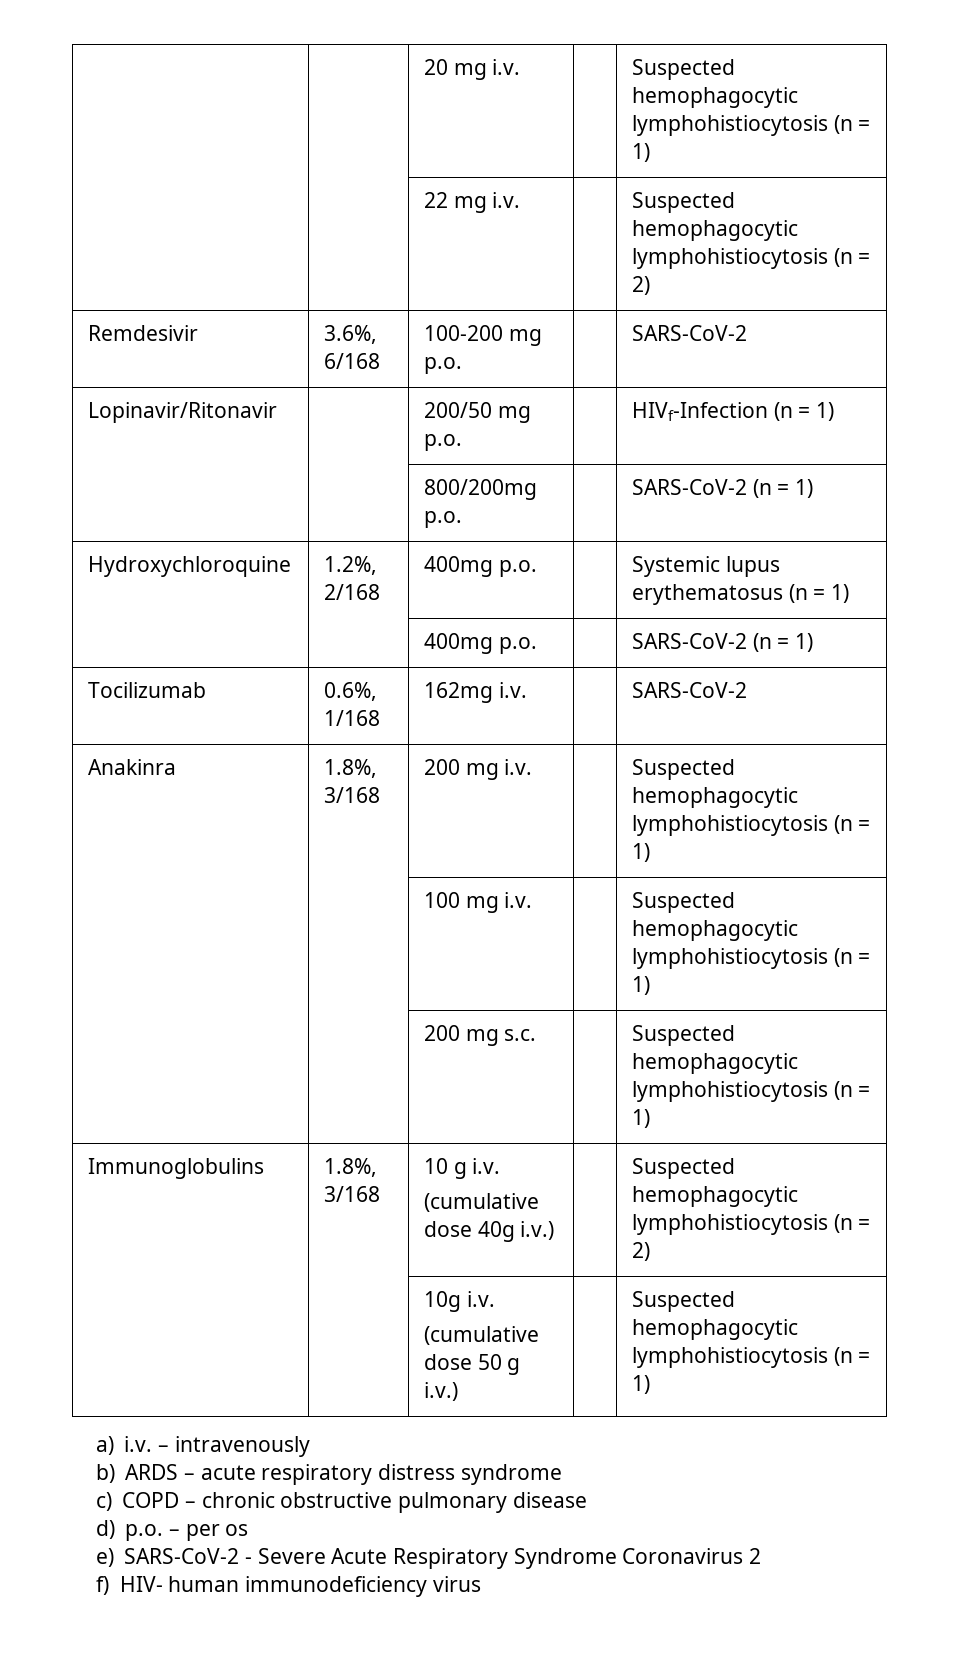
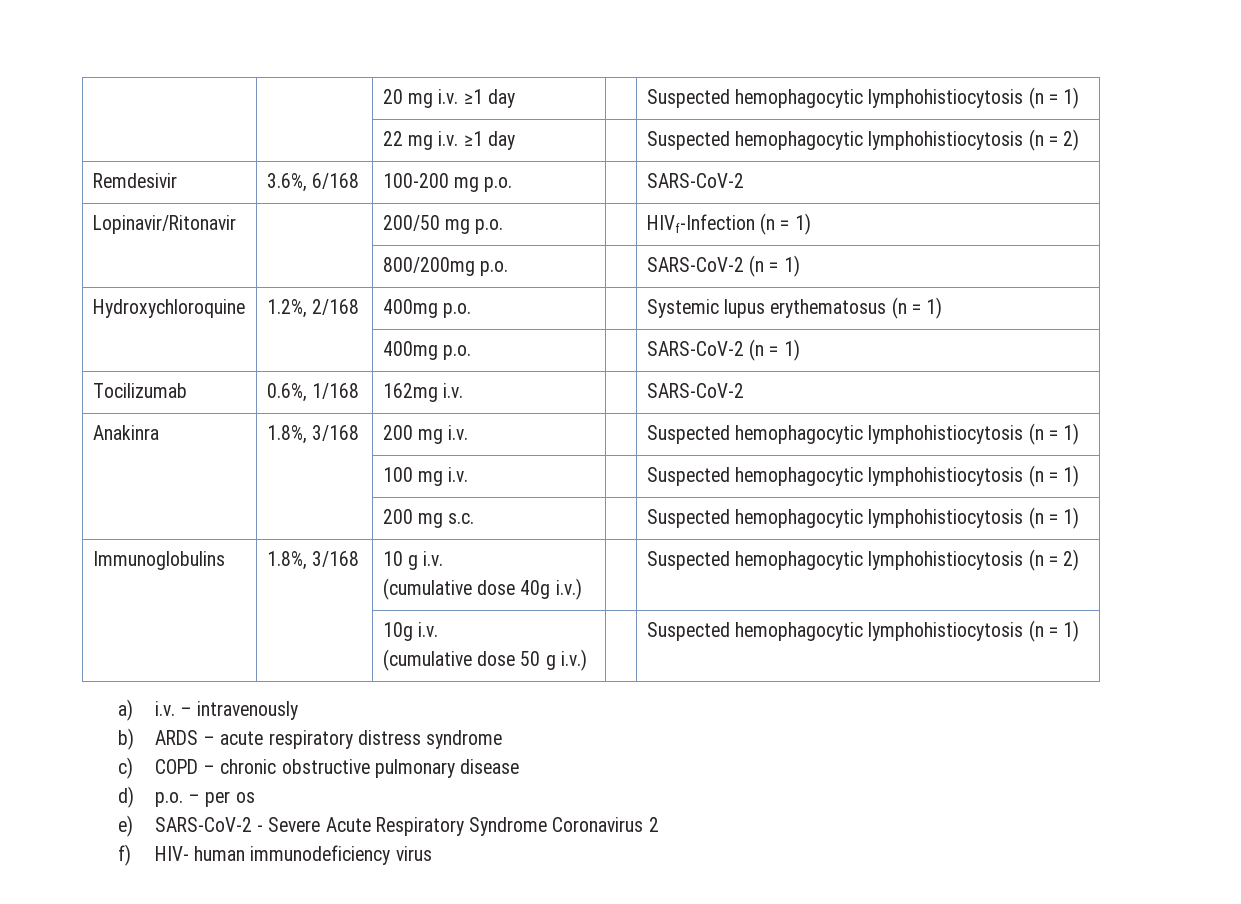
- | | 20 mg i.v. | | Suspected hemophagocytic lymphohistiocytosis (n = 1)
+ | | 20 mg i.v. ≥1 day | | Suspected hemophagocytic lymphohistiocytosis (n = 1)
- | | 22 mg i.v. | | Suspected hemophagocytic lymphohistiocytosis (n = 2)
+ | | 22 mg i.v. ≥1 day | | Suspected hemophagocytic lymphohistiocytosis (n = 2)

